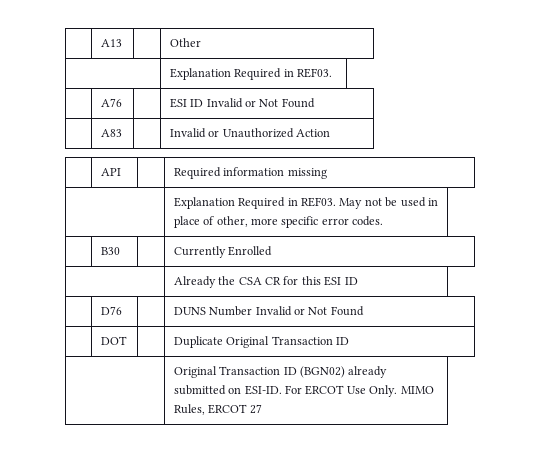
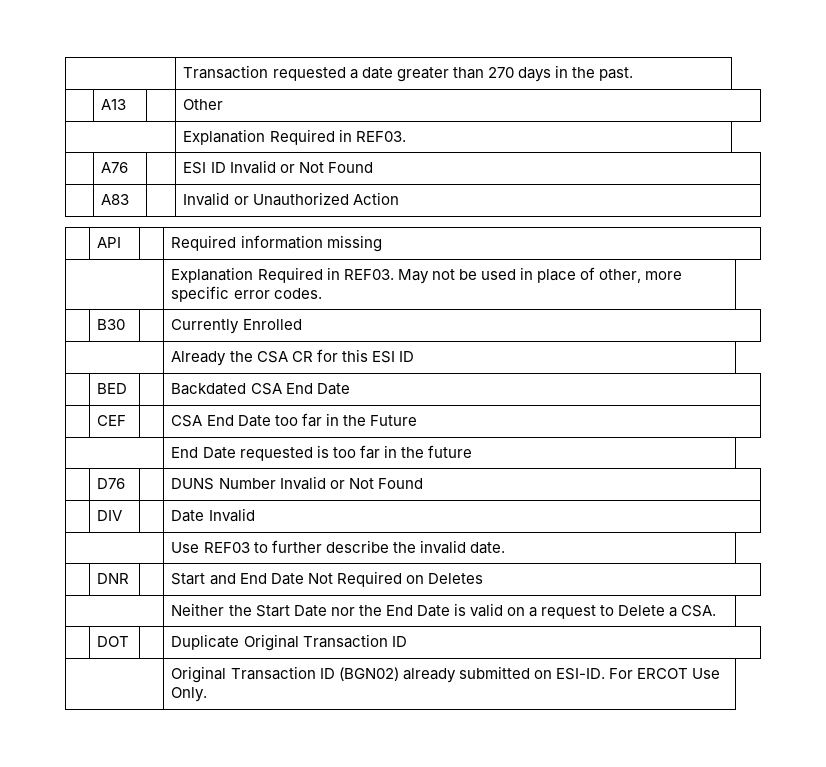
+ | Transaction requested a date greater than 270 days in the past.
+ | BED | | Backdated CSA End Date
+ | CEF | | CSA End Date too far in the Future
+ | End Date requested is too far in the future
+ | DIV | | Date Invalid
+ | Use REF03 to further describe the invalid date.
+ | DNR | | Start and End Date Not Required on Deletes
+ | Neither the Start Date nor the End Date is valid on a request to Delete a CSA.
- | Original Transaction ID (BGN02) already submitted on ESI-ID. For ERCOT Use Only. MIMO Rules, ERCOT 27
+ | Original Transaction ID (BGN02) already submitted on ESI-ID. For ERCOT Use Only.

